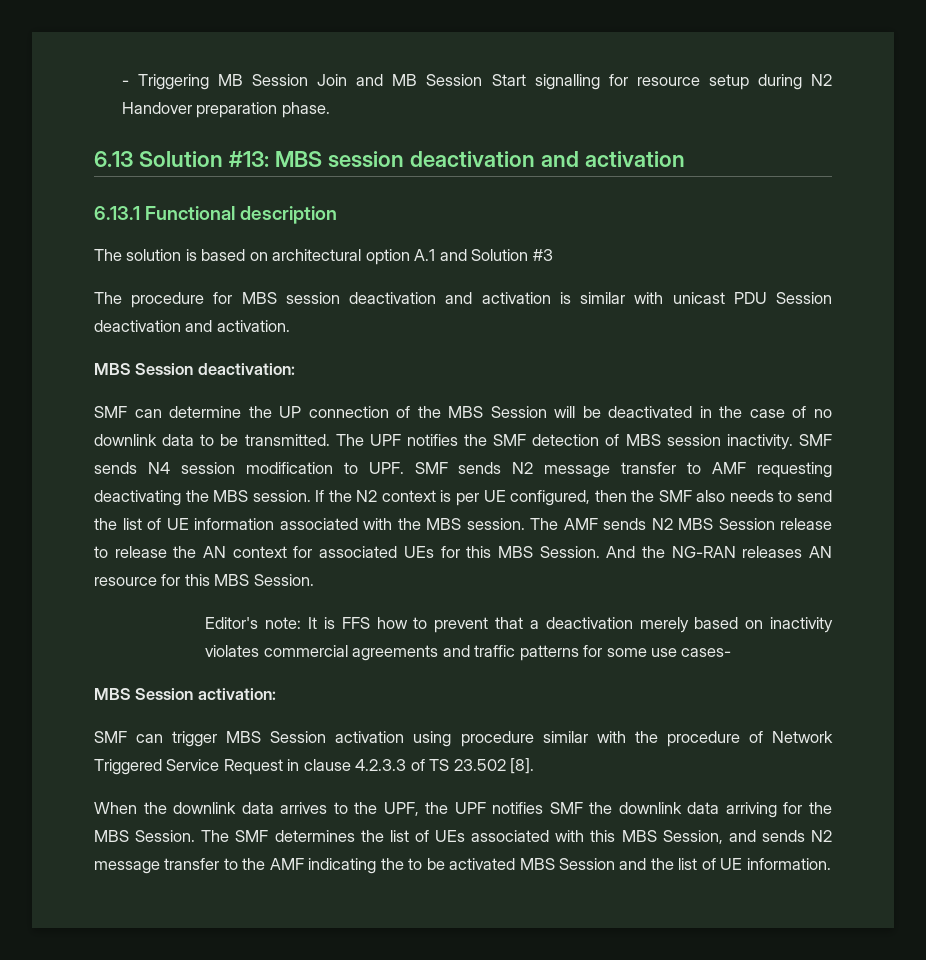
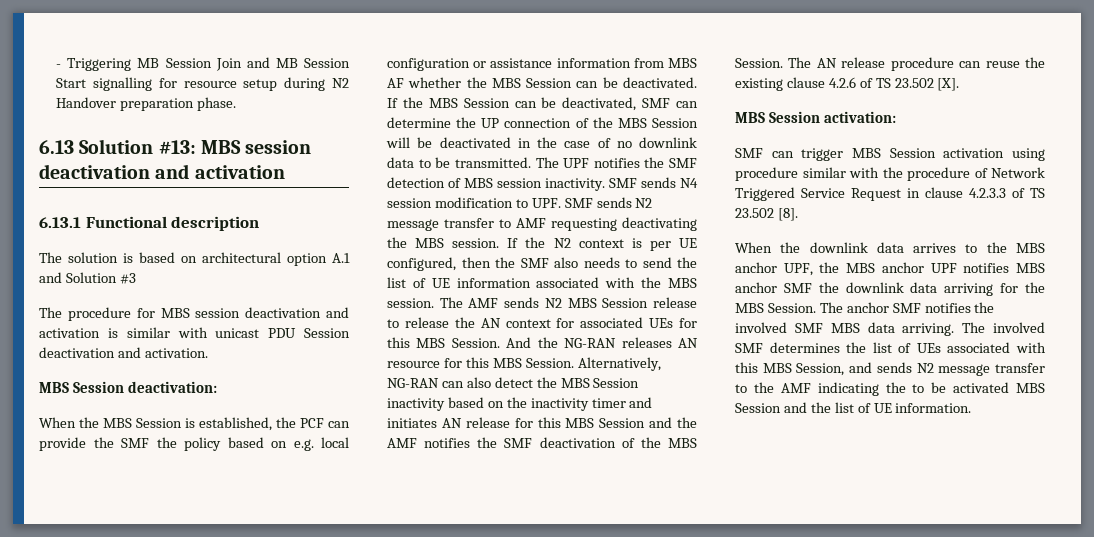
- SMF can determine the UP connection of the MBS Session will be deactivated in the case of no downlink data to be transmitted.
+ When the MBS Session is established, the PCF can provide the SMF the policy based on e.g. local configuration or assistance information from MBS AF whether the MBS Session can be deactivated. If the MBS Session can be deactivated, SMF can determine the UP connection of the MBS Session will be deactivated in the case of no downlink data to be transmitted.
- And the NG-RAN releases AN resource for this MBS Session.
- Editor's note: It is FFS how to prevent that a deactivation merely based on inactivity violates commercial agreements and traffic patterns for some use cases-
+ And the NG-RAN releases AN resource for this MBS Session. Alternatively, NG-RAN can also detect the MBS Session inactivity based on the inactivity timer and initiates AN release for this MBS Session and the AMF notifies the SMF deactivation of the MBS Session. The AN release procedure can reuse the existing clause 4.2.6 of TS 23.502 [X].
- When the downlink data arrives to the UPF, the UPF notifies SMF the downlink data arriving for the MBS Session.
+ When the downlink data arrives to the MBS anchor UPF, the MBS anchor UPF notifies MBS anchor SMF the downlink data arriving for the MBS Session.
- The SMF determines the list of UEs associated with this MBS Session, and sends N2 message transfer to the AMF indicating the to be activated MBS Session and the list of UE information.
+ The anchor SMF notifies the involved SMF MBS data arriving. The involved SMF determines the list of UEs associated with this MBS Session, and sends N2 message transfer to the AMF indicating the to be activated MBS Session and the list of UE information.

